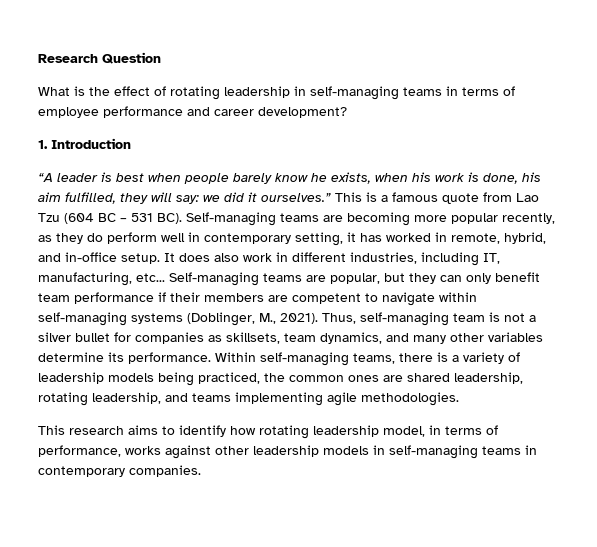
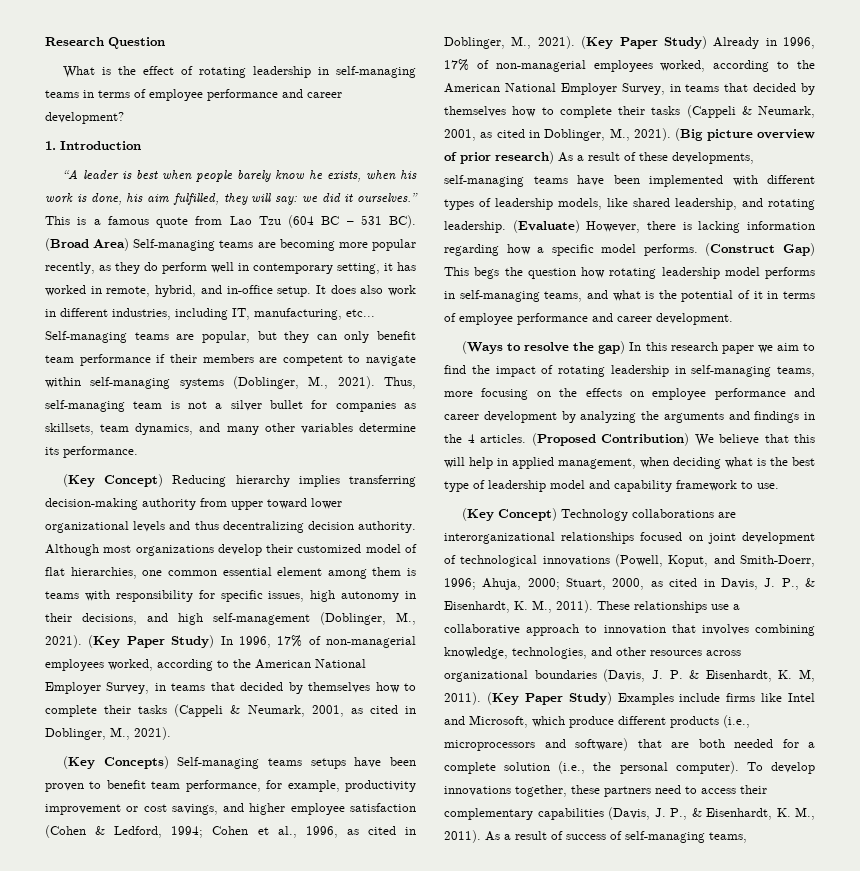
- This is a famous quote from Lao Tzu (604 BC – 531 BC). Self-managing teams are becoming more popular recently, as they do perform well in contemporary setting, it has worked in remote, hybrid, and in-office setup.
+ This is a famous quote from Lao Tzu (604 BC – 531 BC). (Broad Area) Self-managing teams are becoming more popular recently, as they do perform well in contemporary setting, it has worked in remote, hybrid, and in-office setup.
- Thus, self-managing team is not a silver bullet for companies as skillsets, team dynamics, and many other variables determine its performance. Within self-managing teams, there is a variety of leadership models being practiced, the common ones are shared leadership, rotating leadership, and teams implementing agile methodologies.
- This research aims to identify how rotating leadership model, in terms of performance, works against other leadership models in self-managing teams in contemporary companies.
+ Thus, self-managing team is not a silver bullet for companies as skillsets, team dynamics, and many other variables determine its performance.
+ (Key Concept) Reducing hierarchy implies transferring decision-making authority from upper toward lower organizational levels and thus decentralizing decision authority. Although most organizations develop their customized model of flat hierarchies, one common essential element among them is teams with responsibility for specific issues, high autonomy in their decisions, and high self-management (Doblinger, M., 2021). (Key Paper Study) In 1996, 17% of non-managerial employees worked, according to the American National Employer Survey, in teams that decided by themselves how to complete their tasks (Cappeli & Neumark, 2001, as cited in Doblinger, M., 2021).
+ (Key Concepts) Self-managing teams setups have been proven to benefit team performance, for example, productivity improvement or cost savings, and higher employee satisfaction (Cohen & Ledford, 1994; Cohen et al., 1996, as cited in Doblinger, M., 2021). (Key Paper Study) Already in 1996, 17% of non-managerial employees worked, according to the American National Employer Survey, in teams that decided by themselves how to complete their tasks (Cappeli & Neumark, 2001, as cited in Doblinger, M., 2021). (Big picture overview of prior research) As a result of these developments, self-managing teams have been implemented with different types of leadership models, like shared leadership, and rotating leadership. (Evaluate) However, there is lacking information regarding how a specific model performs. (Construct Gap) This begs the question how rotating leadership model performs in self-managing teams, and what is the potential of it in terms of employee performance and career development.
+ (Ways to resolve the gap) In this research paper we aim to find the impact of rotating leadership in self-managing teams, more focusing on the effects on employee performance and career development by analyzing the arguments and findings in the 4 articles. (Proposed Contribution) We believe that this will help in applied management, when deciding what is the best type of leadership model and capability framework to use.
+ (Key Concept) Technology collaborations are interorganizational relationships focused on joint development of technological innovations (Powell, Koput, and Smith-Doerr, 1996; Ahuja, 2000; Stuart, 2000, as cited in Davis, J. P., & Eisenhardt, K. M., 2011). These relationships use a collaborative approach to innovation that involves combining knowledge, technologies, and other resources across organizational boundaries (Davis, J. P. & Eisenhardt, K. M, 2011). (Key Paper Study) Examples include firms like Intel and Microsoft, which produce different products (i.e., microprocessors and software) that are both needed for a complete solution (i.e., the personal computer). To develop innovations together, these partners need to access their complementary capabilities (Davis, J. P., & Eisenhardt, K. M., 2011). As a result of success of self-managing teams,

